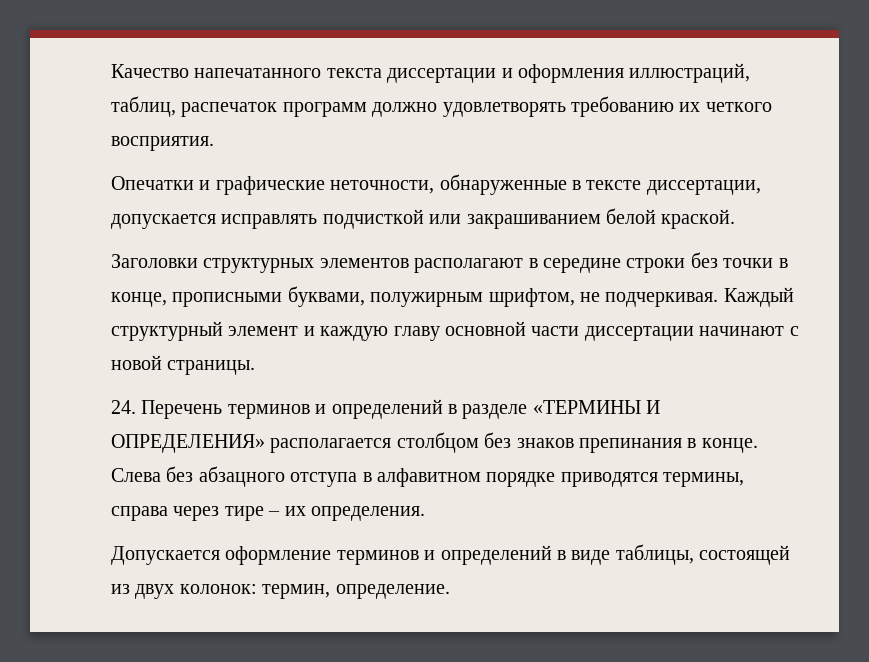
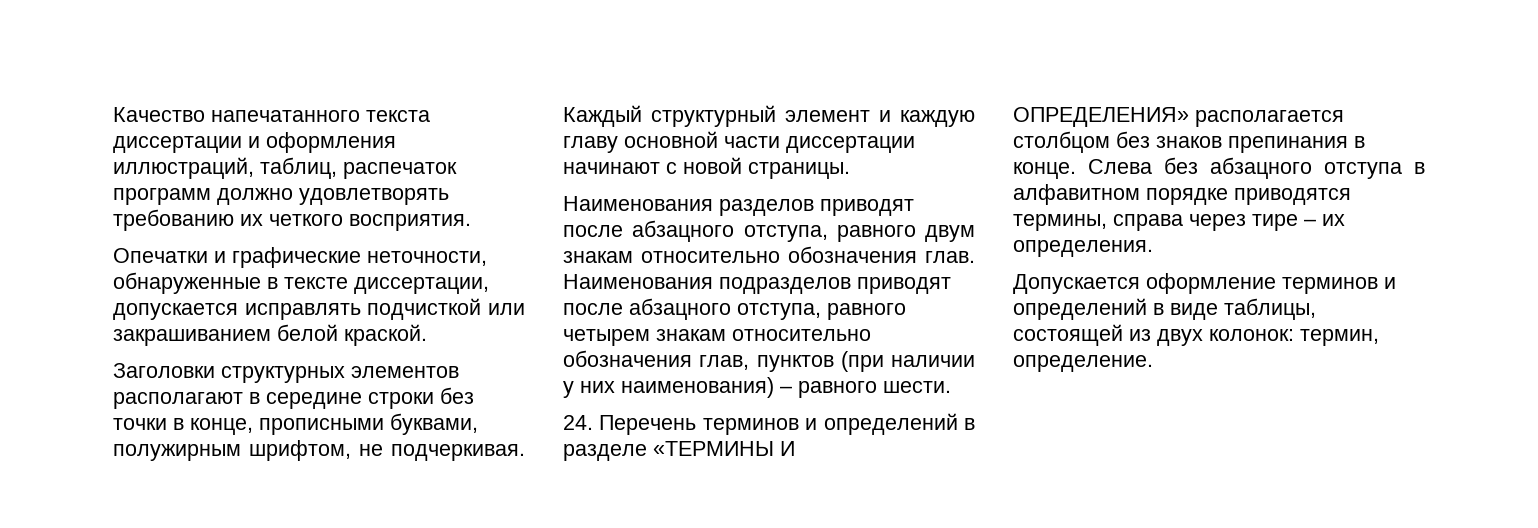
+ Наименования разделов приводят после абзацного отступа, равного двум знакам относительно обозначения глав. Наименования подразделов приводят после абзацного отступа, равного четырем знакам относительно обозначения глав, пунктов (при наличии у них наименования) – равного шести.

